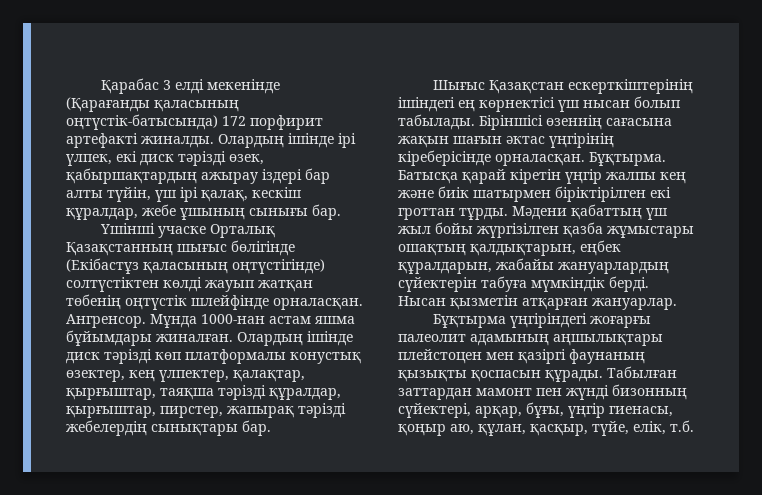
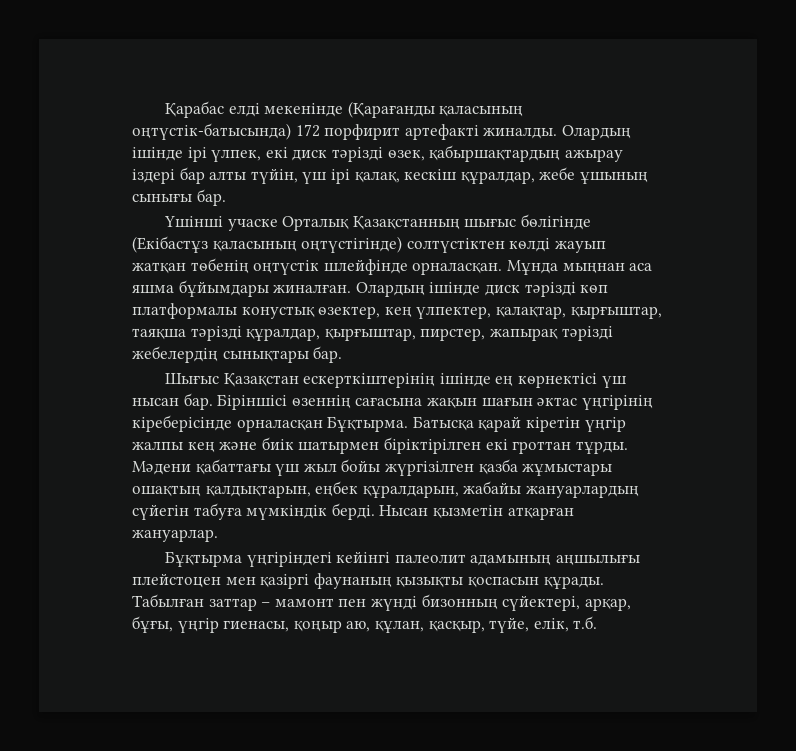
- Қарабас 3 елді мекенінде (Қарағанды қаласының оңтүстік-батысында) 172 порфирит артефакті жиналды.
+ Қарабас елді мекенінде (Қарағанды қаласының оңтүстік-батысында) 172 порфирит артефакті жиналды.
- Ангренсор. Мұнда 1000-нан астам яшма бұйымдары жиналған.
+ Мұнда мыңнан аса яшма бұйымдары жиналған.
- Шығыс Қазақстан ескерткіштерінің ішіндегі ең көрнектісі үш нысан болып табылады.
+ Шығыс Қазақстан ескерткіштерінің ішінде ең көрнектісі үш нысан бар.
- Біріншісі өзеннің сағасына жақын шағын әктас үңгірінің кіреберісінде орналасқан. Бұқтырма.
+ Біріншісі өзеннің сағасына жақын шағын әктас үңгірінің кіреберісінде орналасқан Бұқтырма.
- Мәдени қабаттың үш жыл бойы жүргізілген қазба жұмыстары ошақтың қалдықтарын, еңбек құралдарын, жабайы жануарлардың сүйектерін табуға мүмкіндік берді.
+ Мәдени қабаттағы үш жыл бойы жүргізілген қазба жұмыстары ошақтың қалдықтарын, еңбек құралдарын, жабайы жануарлардың сүйегін табуға мүмкіндік берді.
- Бұқтырма үңгіріндегі жоғарғы палеолит адамының аңшылықтары плейстоцен мен қазіргі фаунаның қызықты қоспасын құрады.
+ Бұқтырма үңгіріндегі кейінгі палеолит адамының аңшылығы плейстоцен мен қазіргі фаунаның қызықты қоспасын құрады.
- Табылған заттардан мамонт пен жүнді бизонның сүйектері, арқар, бұғы, үңгір гиенасы, қоңыр аю, құлан, қасқыр, түйе, елік, т.б.
+ Табылған заттар – мамонт пен жүнді бизонның сүйектері, арқар, бұғы, үңгір гиенасы, қоңыр аю, құлан, қасқыр, түйе, елік, т.б.

